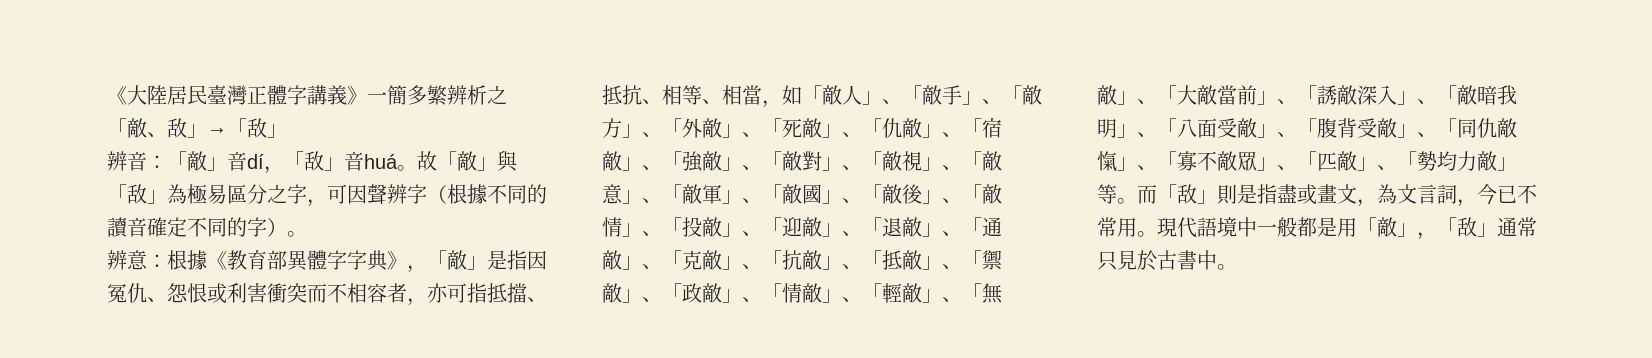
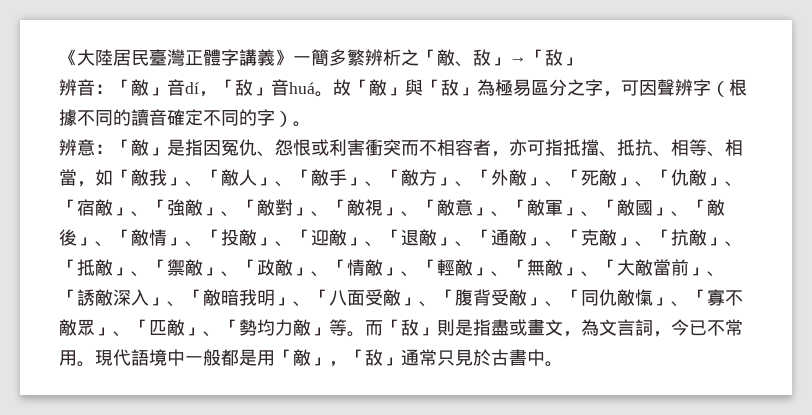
- 根據《教育部異體字字典》，「敵」是指因冤仇、怨恨或利害衝突而不相容者，亦可指抵擋、抵抗、相等、相當，如「敵人」、「敵手」、「敵方」、「外敵」、「死敵」、「仇敵」、「宿敵」、「強敵」、「敵對」、「敵視」、「敵意」、「敵軍」、「敵國」、「敵後」、「敵情」、「投敵」、「迎敵」、「退敵」、「通敵」、「克敵」、「抗敵」、「抵敵」、「禦敵」、「政敵」、「情敵」、「輕敵」、「無敵」、「大敵當前」、「誘敵深入」、「敵暗我明」、「八面受敵」、「腹背受敵」、「同仇敵愾」、「寡不敵眾」、「匹敵」、「勢均力敵」等。
+ 「敵」是指因冤仇、怨恨或利害衝突而不相容者，亦可指抵擋、抵抗、相等、相當，如「敵我」、「敵人」、「敵手」、「敵方」、「外敵」、「死敵」、「仇敵」、「宿敵」、「強敵」、「敵對」、「敵視」、「敵意」、「敵軍」、「敵國」、「敵後」、「敵情」、「投敵」、「迎敵」、「退敵」、「通敵」、「克敵」、「抗敵」、「抵敵」、「禦敵」、「政敵」、「情敵」、「輕敵」、「無敵」、「大敵當前」、「誘敵深入」、「敵暗我明」、「八面受敵」、「腹背受敵」、「同仇敵愾」、「寡不敵眾」、「匹敵」、「勢均力敵」等。

